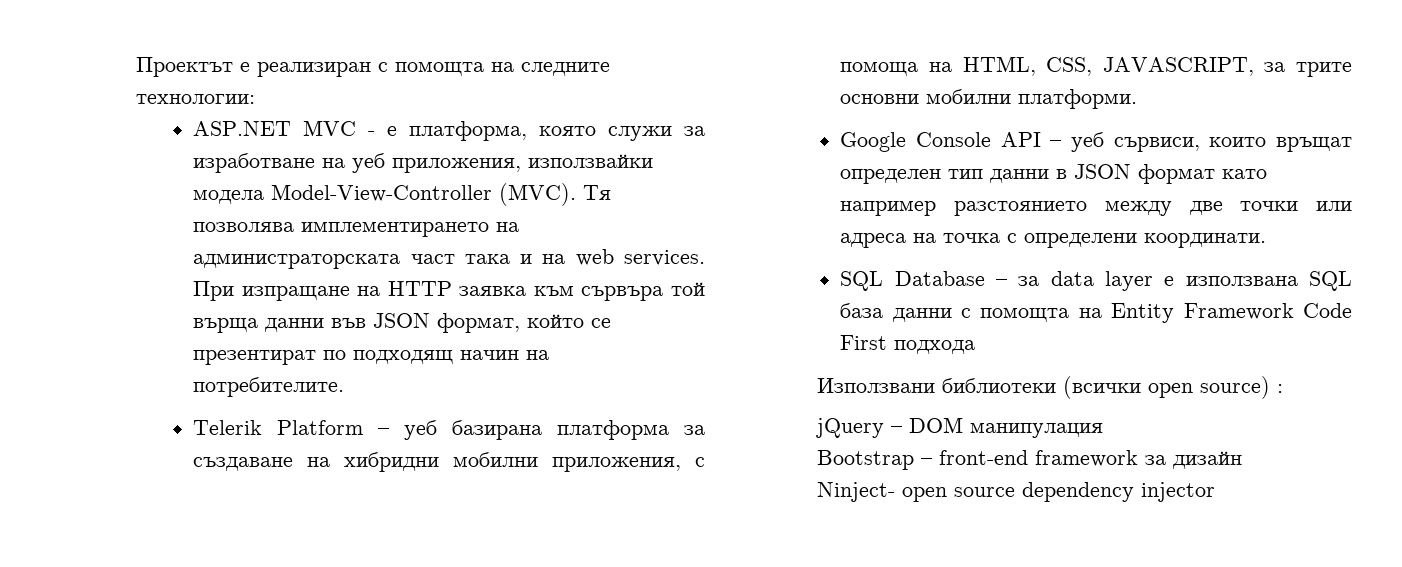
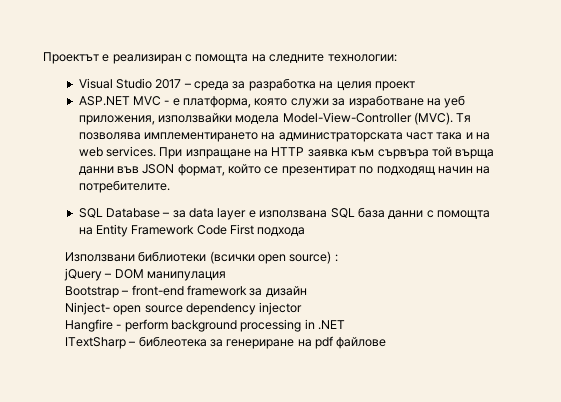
+ Visual Studio 2017 – среда за разработка на целия проект
- Telerik Platform – уеб базирана платформа за създаване на хибридни мобилни приложения, с помоща на HTML, CSS, JAVASCRIPT, за трите основни мобилни платформи.
- Google Console API – уеб сървиси, които връщат определен тип данни в JSON формат като например разстоянието между две точки или адреса на точка с определени координати.
+ Hangfire - perform background processing in .NET
+ ITextSharp – библеотека за генериране на pdf файлове

